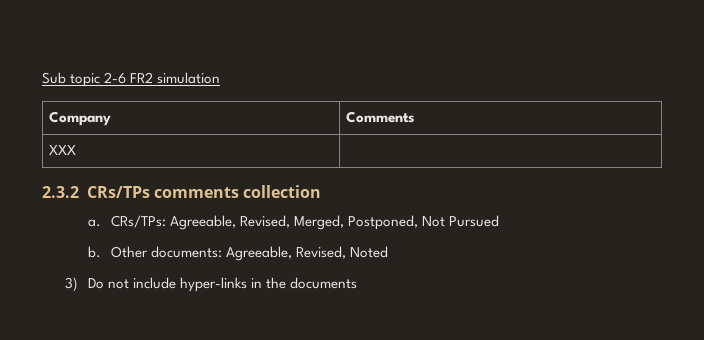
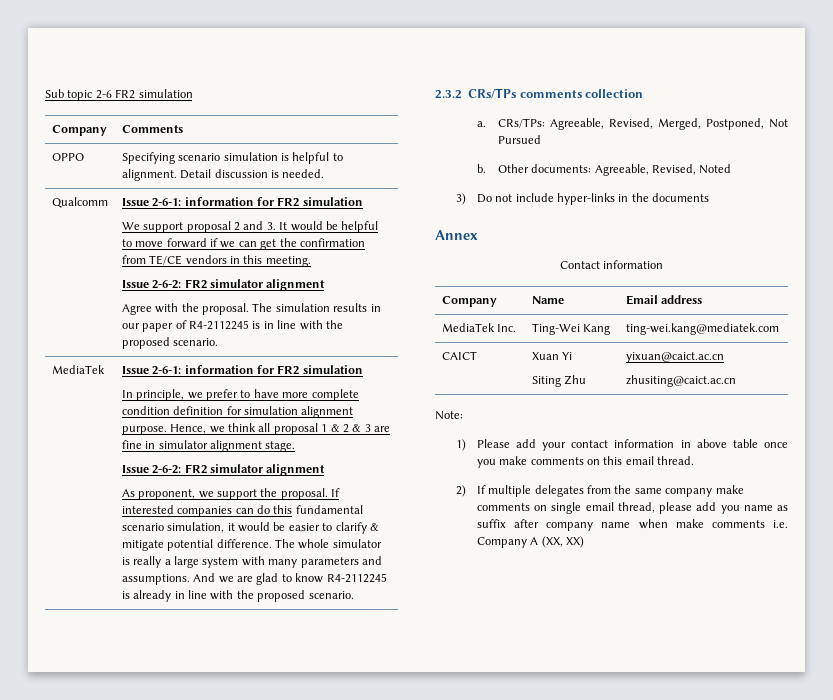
- XXX |
+ OPPO | Specifying scenario simulation is helpful to alignment. Detail discussion is needed.
+ Qualcomm | Issue 2-6-1: information for FR2 simulation
+ We support proposal 2 and 3. It would be helpful to move forward if we can get the confirmation from TE/CE vendors in this meeting.
+ Issue 2-6-2: FR2 simulator alignment
+ Agree with the proposal. The simulation results in our paper of R4-2112245 is in line with the proposed scenario.
+ MediaTek | Issue 2-6-1: information for FR2 simulation
+ In principle, we prefer to have more complete condition definition for simulation alignment purpose. Hence, we think all proposal 1 & 2 & 3 are fine in simulator alignment stage.
+ Issue 2-6-2: FR2 simulator alignment
+ As proponent, we support the proposal. If interested companies can do this fundamental scenario simulation, it would be easier to clarify & mitigate potential difference. The whole simulator is really a large system with many parameters and assumptions. And we are glad to know R4-2112245 is already in line with the proposed scenario.
+ Annex
+ Contact information
+ Company | Name | Email address
+ MediaTek Inc. | Ting-Wei Kang | ting-wei.kang@mediatek.com
+ CAICT | Xuan Yi
+ Siting Zhu | yixuan@caict.ac.cn
+ zhusiting@caict.ac.cn
+ Note:
+ 1) Please add your contact information in above table once you make comments on this email thread.
+ 2) If multiple delegates from the same company make comments on single email thread, please add you name as suffix after company name when make comments i.e. Company A (XX, XX)

